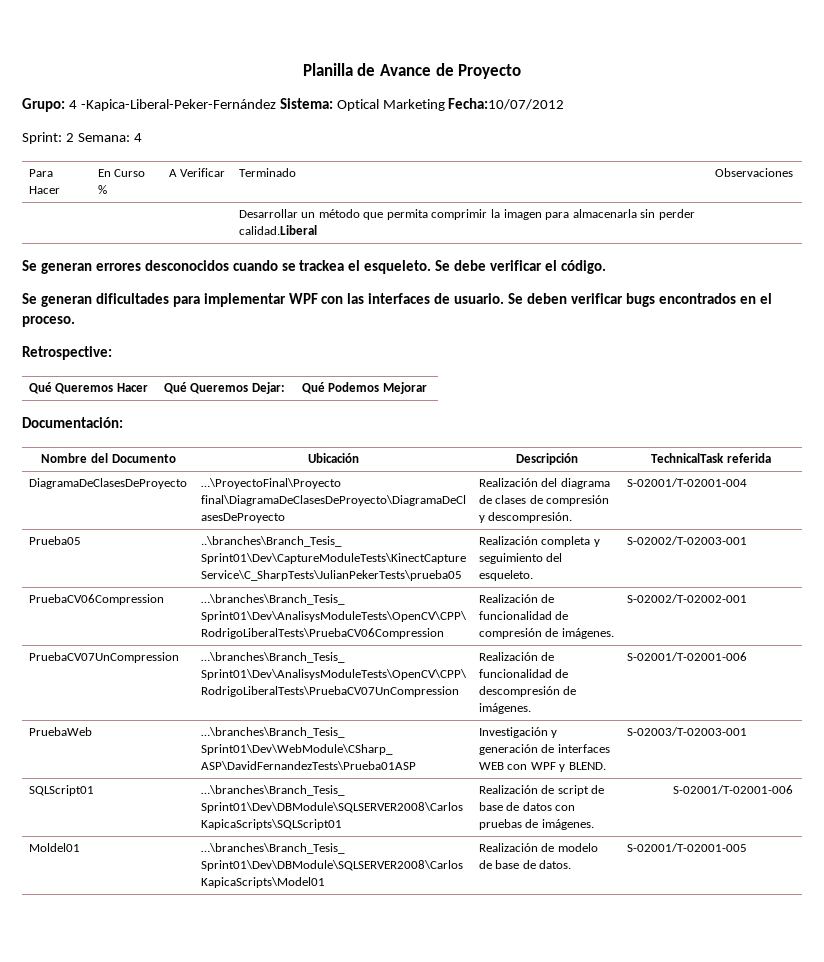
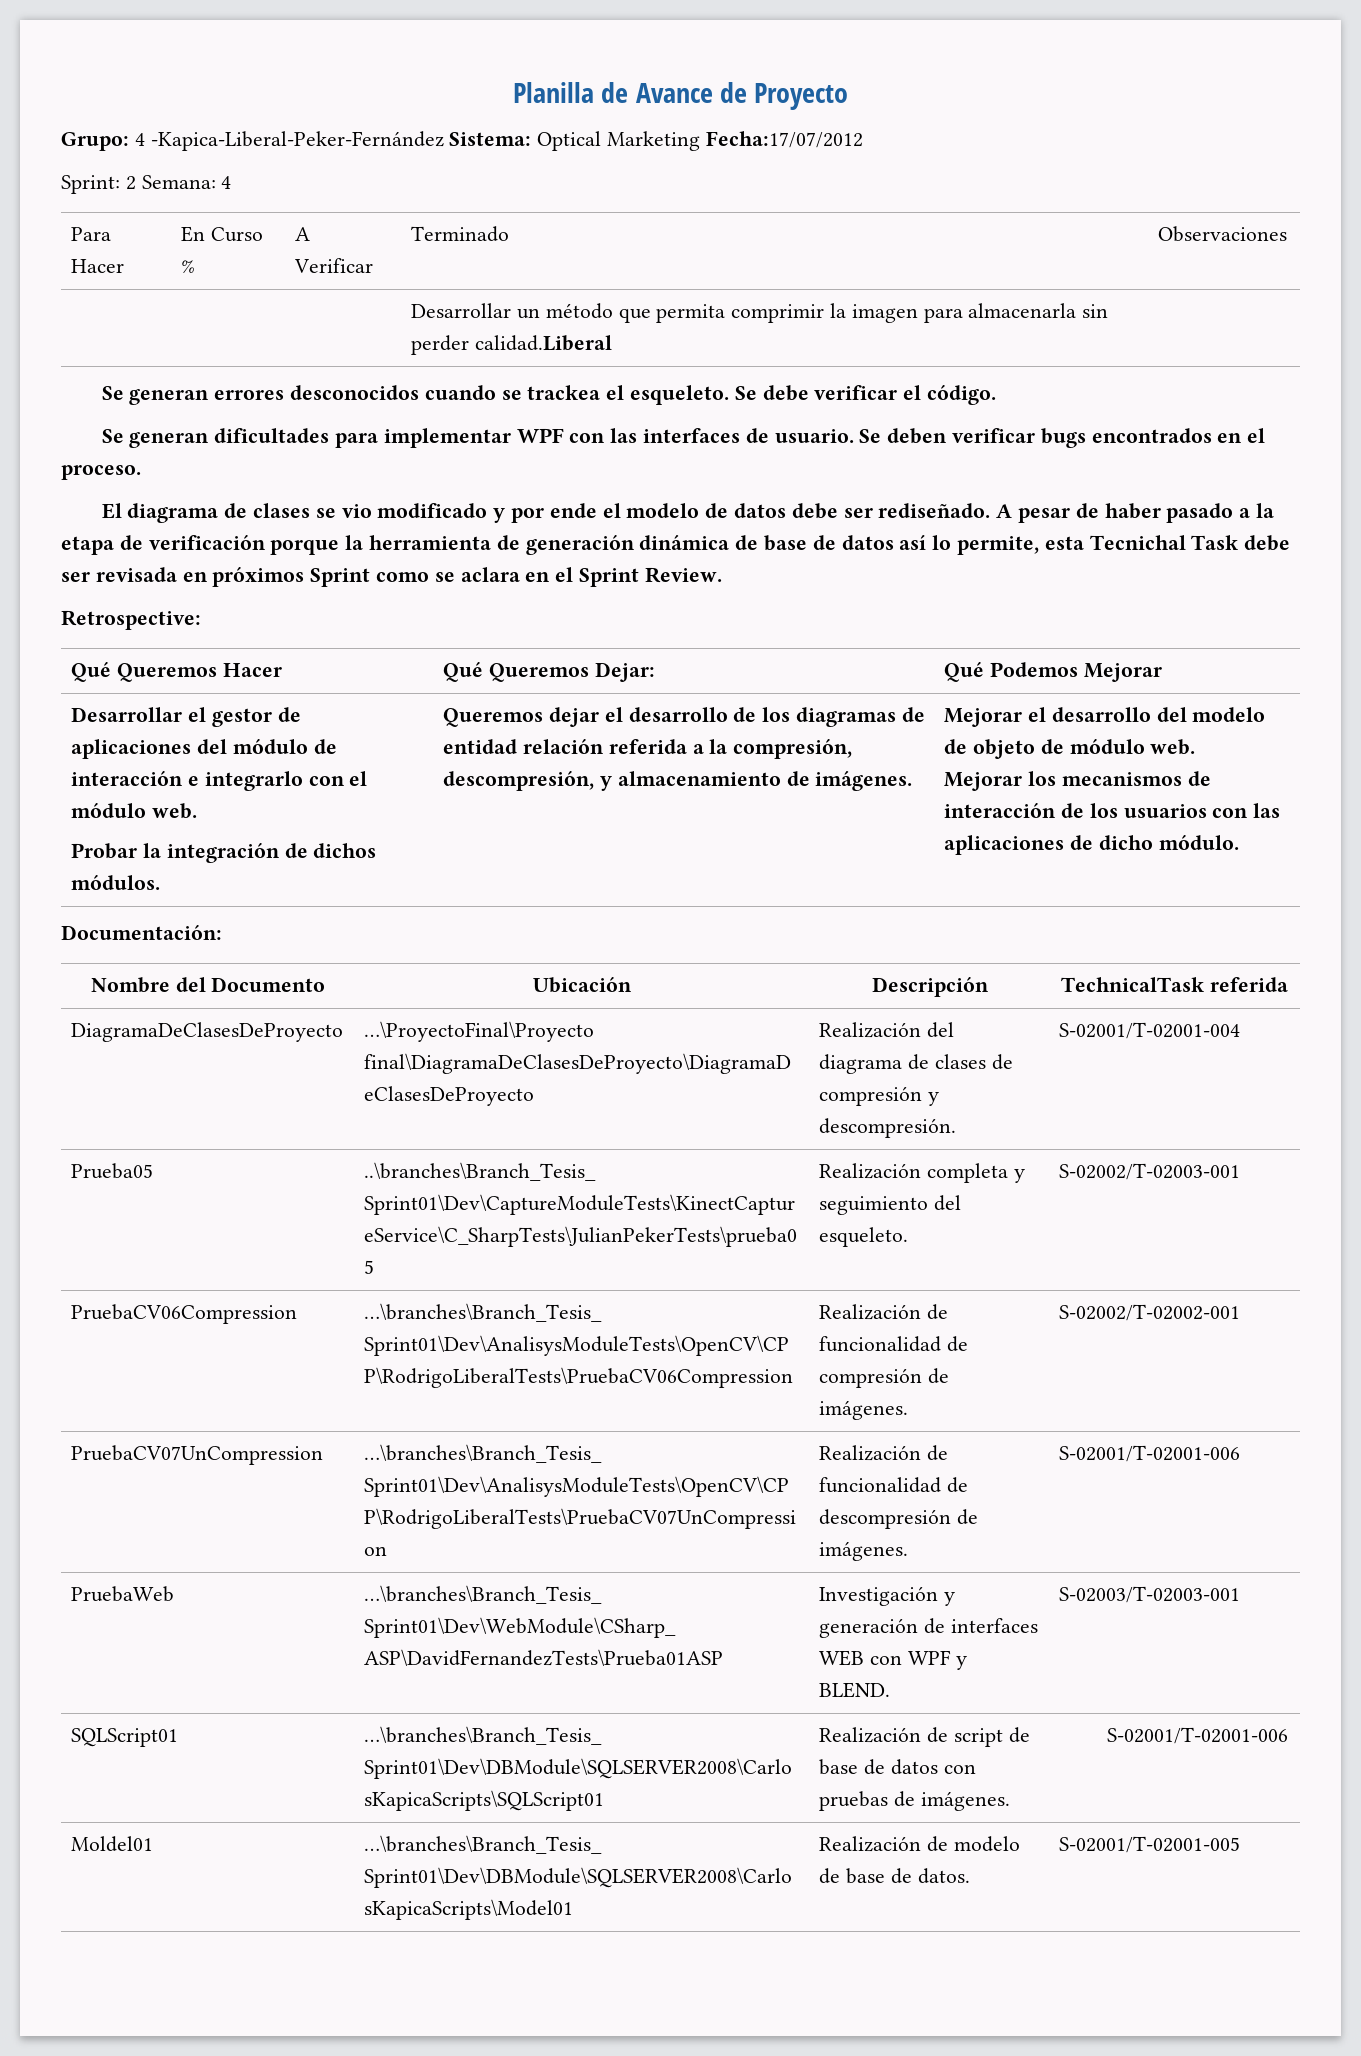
- Grupo: 4 -Kapica-Liberal-Peker-Fernández Sistema: Optical Marketing Fecha:10/07/2012
+ Grupo: 4 -Kapica-Liberal-Peker-Fernández Sistema: Optical Marketing Fecha:17/07/2012
+ El diagrama de clases se vio modificado y por ende el modelo de datos debe ser rediseñado. A pesar de haber pasado a la etapa de verificación porque la herramienta de generación dinámica de base de datos así lo permite, esta Tecnichal Task debe ser revisada en próximos Sprint como se aclara en el Sprint Review.
+ Desarrollar el gestor de aplicaciones del módulo de interacción e integrarlo con el módulo web.
+ Probar la integración de dichos módulos. | Queremos dejar el desarrollo de los diagramas de entidad relación referida a la compresión, descompresión, y almacenamiento de imágenes. | Mejorar el desarrollo del modelo de objeto de módulo web.
+ Mejorar los mecanismos de interacción de los usuarios con las aplicaciones de dicho módulo.

